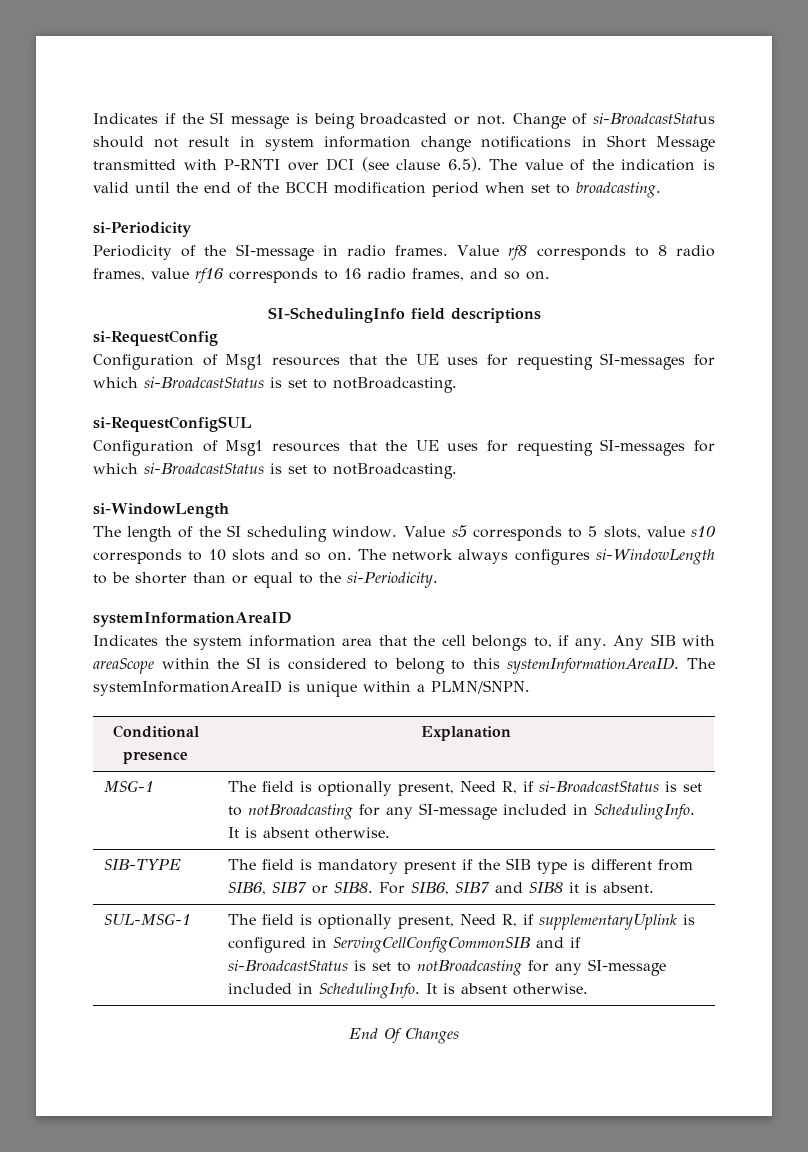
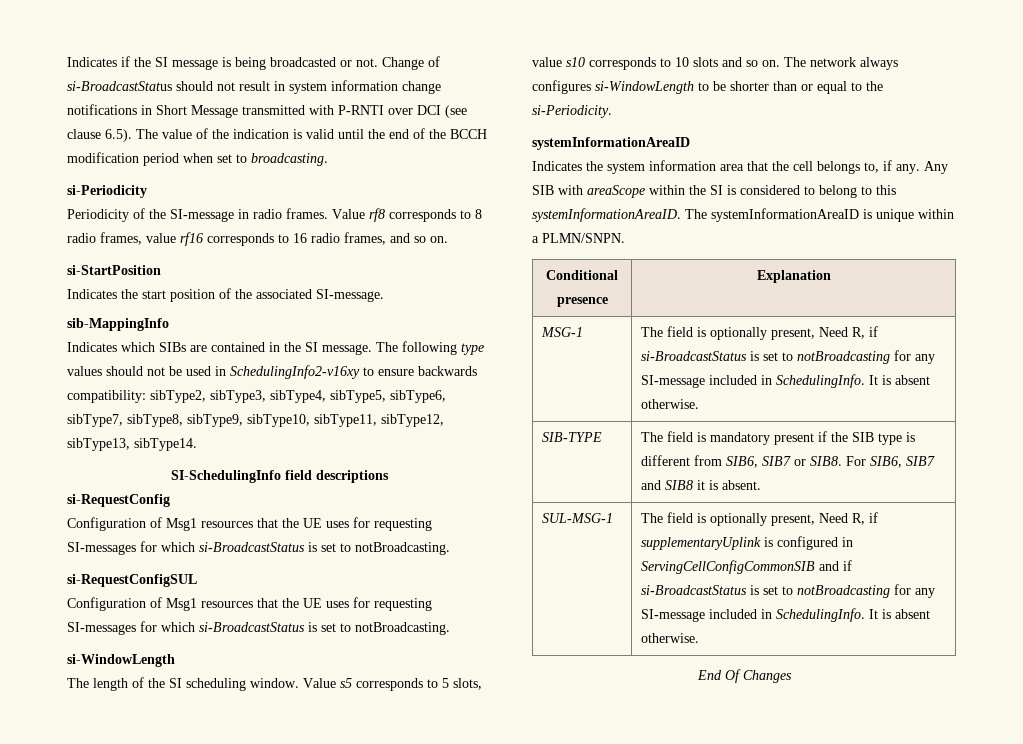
+ si-StartPosition
+ Indicates the start position of the associated SI-message.
+ sib-MappingInfo
+ Indicates which SIBs are contained in the SI message. The following type values should not be used in SchedulingInfo2-v16xy to ensure backwards compatibility: sibType2, sibType3, sibType4, sibType5, sibType6, sibType7, sibType8, sibType9, sibType10, sibType11, sibType12, sibType13, sibType14.

